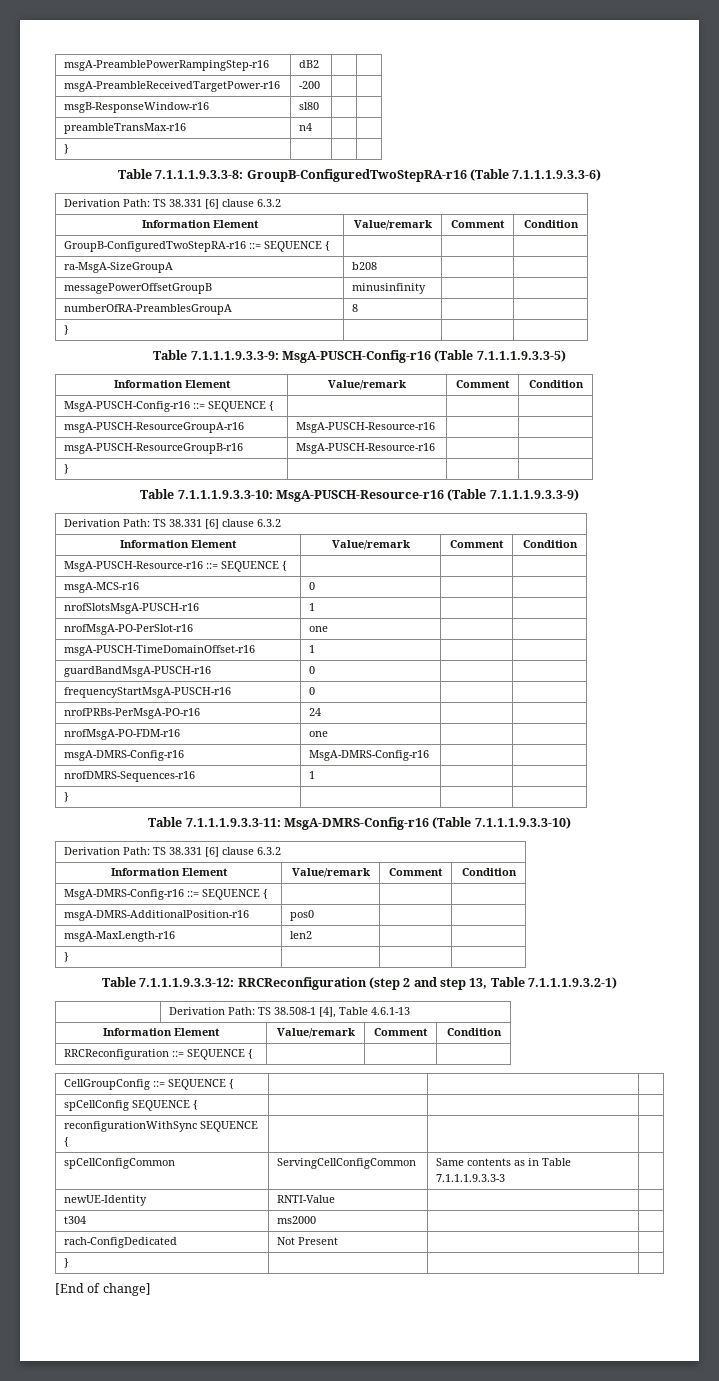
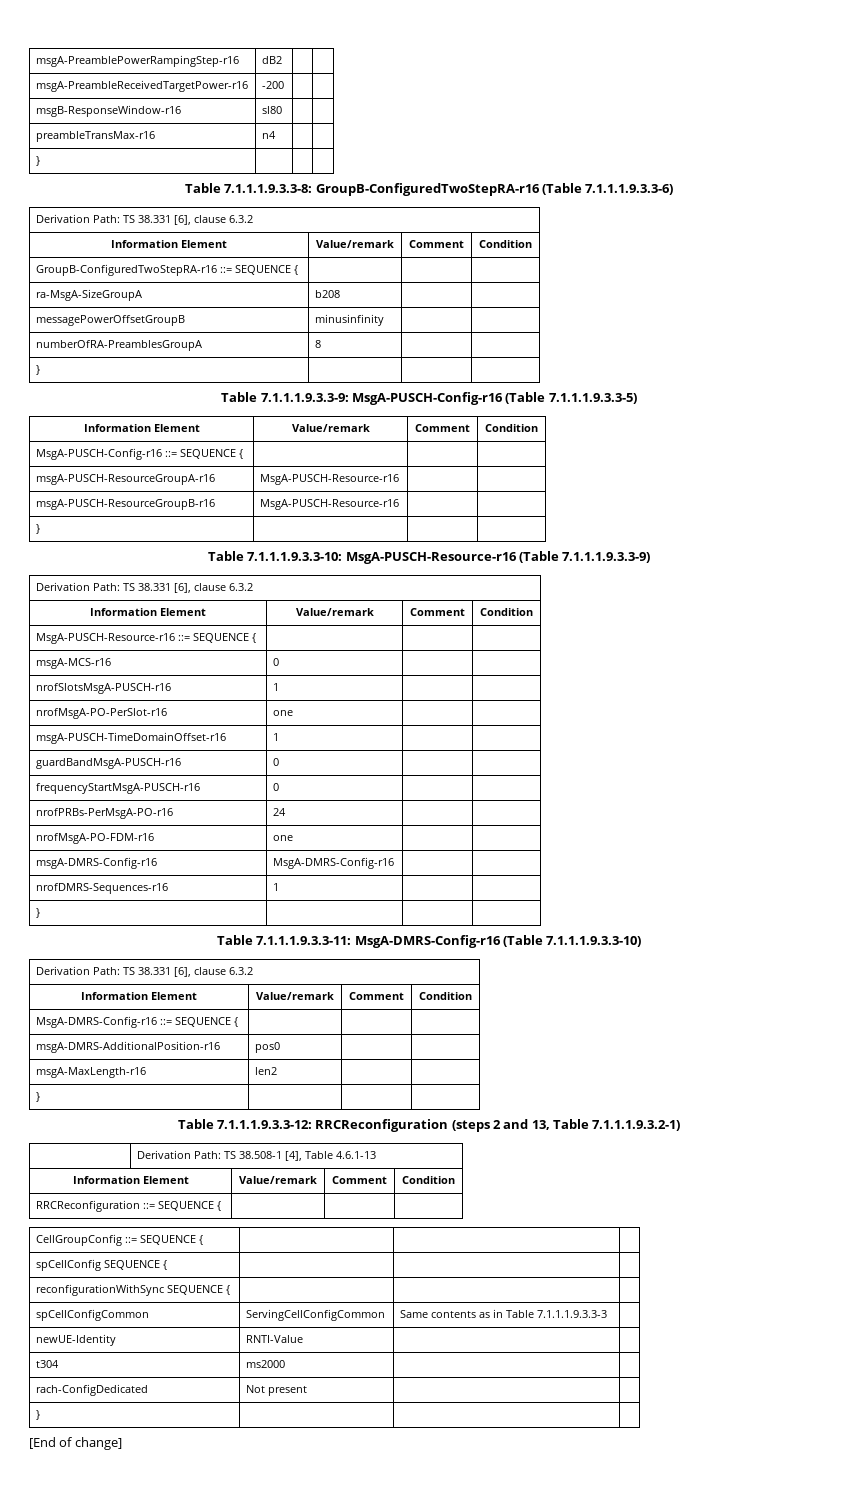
  Table 7.1.1.1.9.3.3-8: GroupB-ConfiguredTwoStepRA-r16 (Table 7.1.1.1.9.3.3-6)
- Derivation Path: TS 38.331 [6] clause 6.3.2
+ Derivation Path: TS 38.331 [6], clause 6.3.2
  Table 7.1.1.1.9.3.3-10: MsgA-PUSCH-Resource-r16 (Table 7.1.1.1.9.3.3-9)
- Derivation Path: TS 38.331 [6] clause 6.3.2
+ Derivation Path: TS 38.331 [6], clause 6.3.2
  Table 7.1.1.1.9.3.3-11: MsgA-DMRS-Config-r16 (Table 7.1.1.1.9.3.3-10)
- Derivation Path: TS 38.331 [6] clause 6.3.2
+ Derivation Path: TS 38.331 [6], clause 6.3.2
- Table 7.1.1.1.9.3.3-12: RRCReconfiguration (step 2 and step 13, Table 7.1.1.1.9.3.2-1)
+ Table 7.1.1.1.9.3.3-12: RRCReconfiguration (steps 2 and 13, Table 7.1.1.1.9.3.2-1)
- rach-ConfigDedicated | Not Present | |
+ rach-ConfigDedicated | Not present | |

